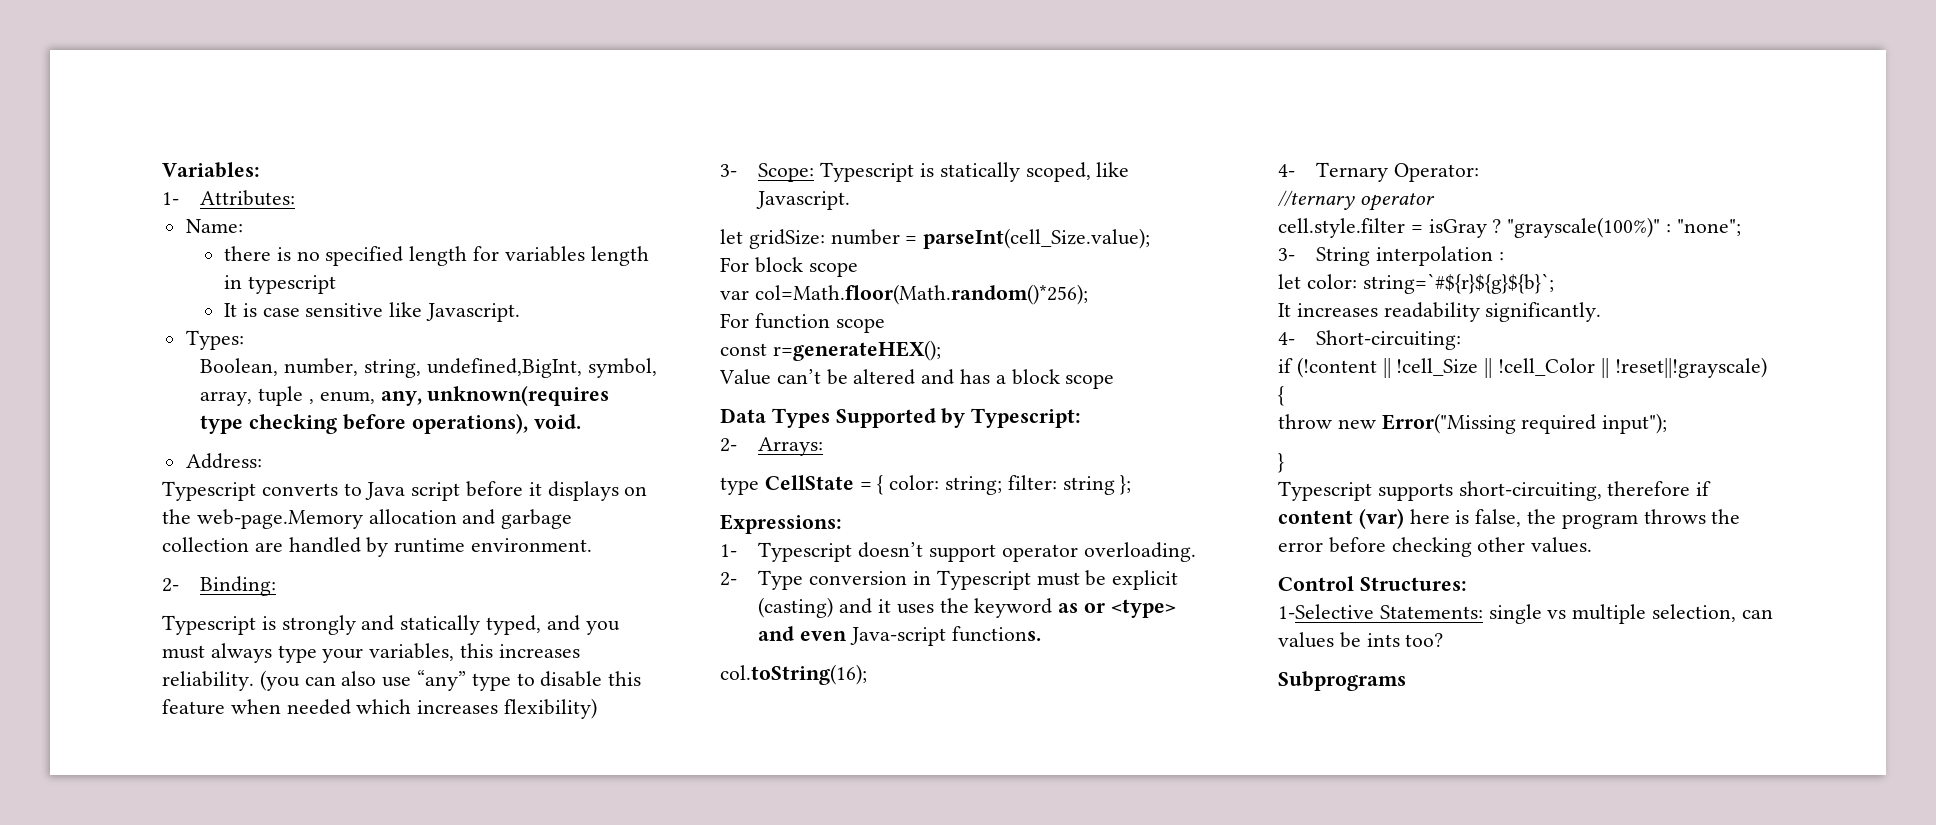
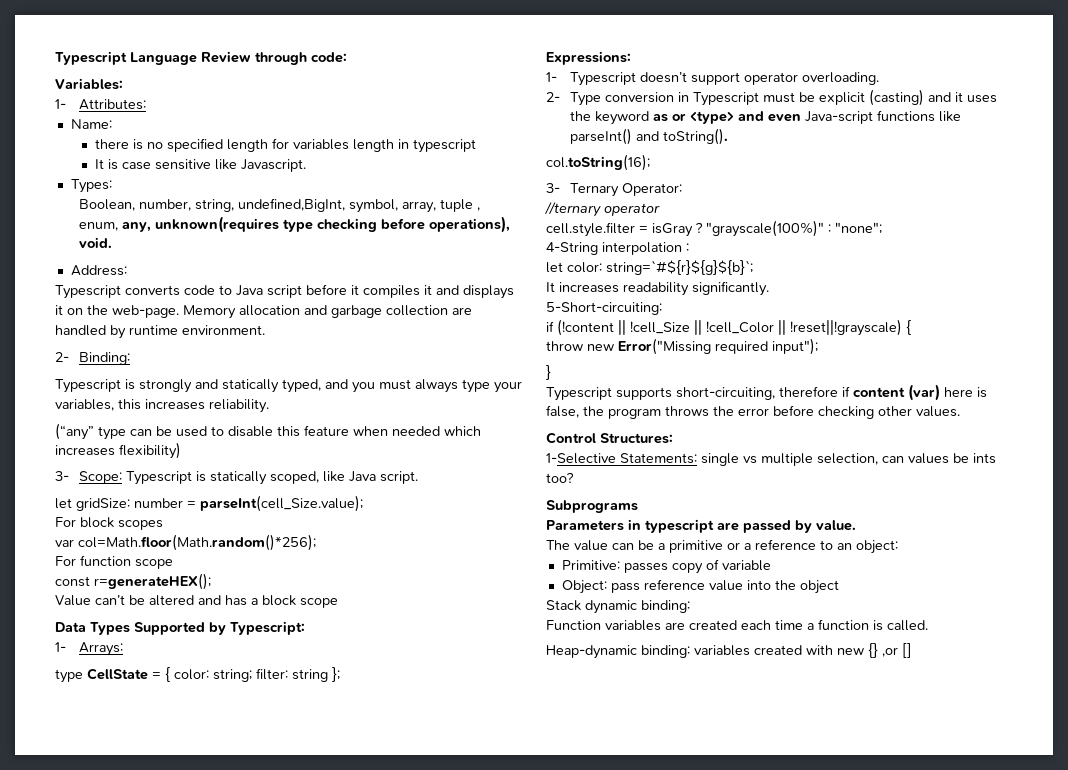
+ Typescript Language Review through code:
- Typescript converts to Java script before it displays on the web-page.Memory allocation and garbage collection are handled by runtime environment.
+ Typescript converts code to Java script before it compiles it and displays it on the web-page. Memory allocation and garbage collection are handled by runtime environment.
- Typescript is strongly and statically typed, and you must always type your variables, this increases reliability. (you can also use “any” type to disable this feature when needed which increases flexibility)
+ Typescript is strongly and statically typed, and you must always type your variables, this increases reliability.
+ (“any” type can be used to disable this feature when needed which increases flexibility)
- 3- Scope: Typescript is statically scoped, like Javascript.
+ 3- Scope: Typescript is statically scoped, like Java script.
- For block scope
+ For block scopes
- 2- Arrays:
+ 1- Arrays:
- 2- Type conversion in Typescript must be explicit (casting) and it uses the keyword as or <type> and even Java-script functions.
+ 2- Type conversion in Typescript must be explicit (casting) and it uses the keyword as or <type> and even Java-script functions like parseInt() and toString().
- 4- Ternary Operator:
+ 3- Ternary Operator:
- 3- String interpolation :
+ 4-String interpolation :
- 4- Short-circuiting:
+ 5-Short-circuiting:
+ Parameters in typescript are passed by value.
+ The value can be a primitive or a reference to an object:
+ Primitive: passes copy of variable
+ Object: pass reference value into the object
+ Stack dynamic binding:
+ Function variables are created each time a function is called.
+ Heap-dynamic binding: variables created with new {} ,or []

